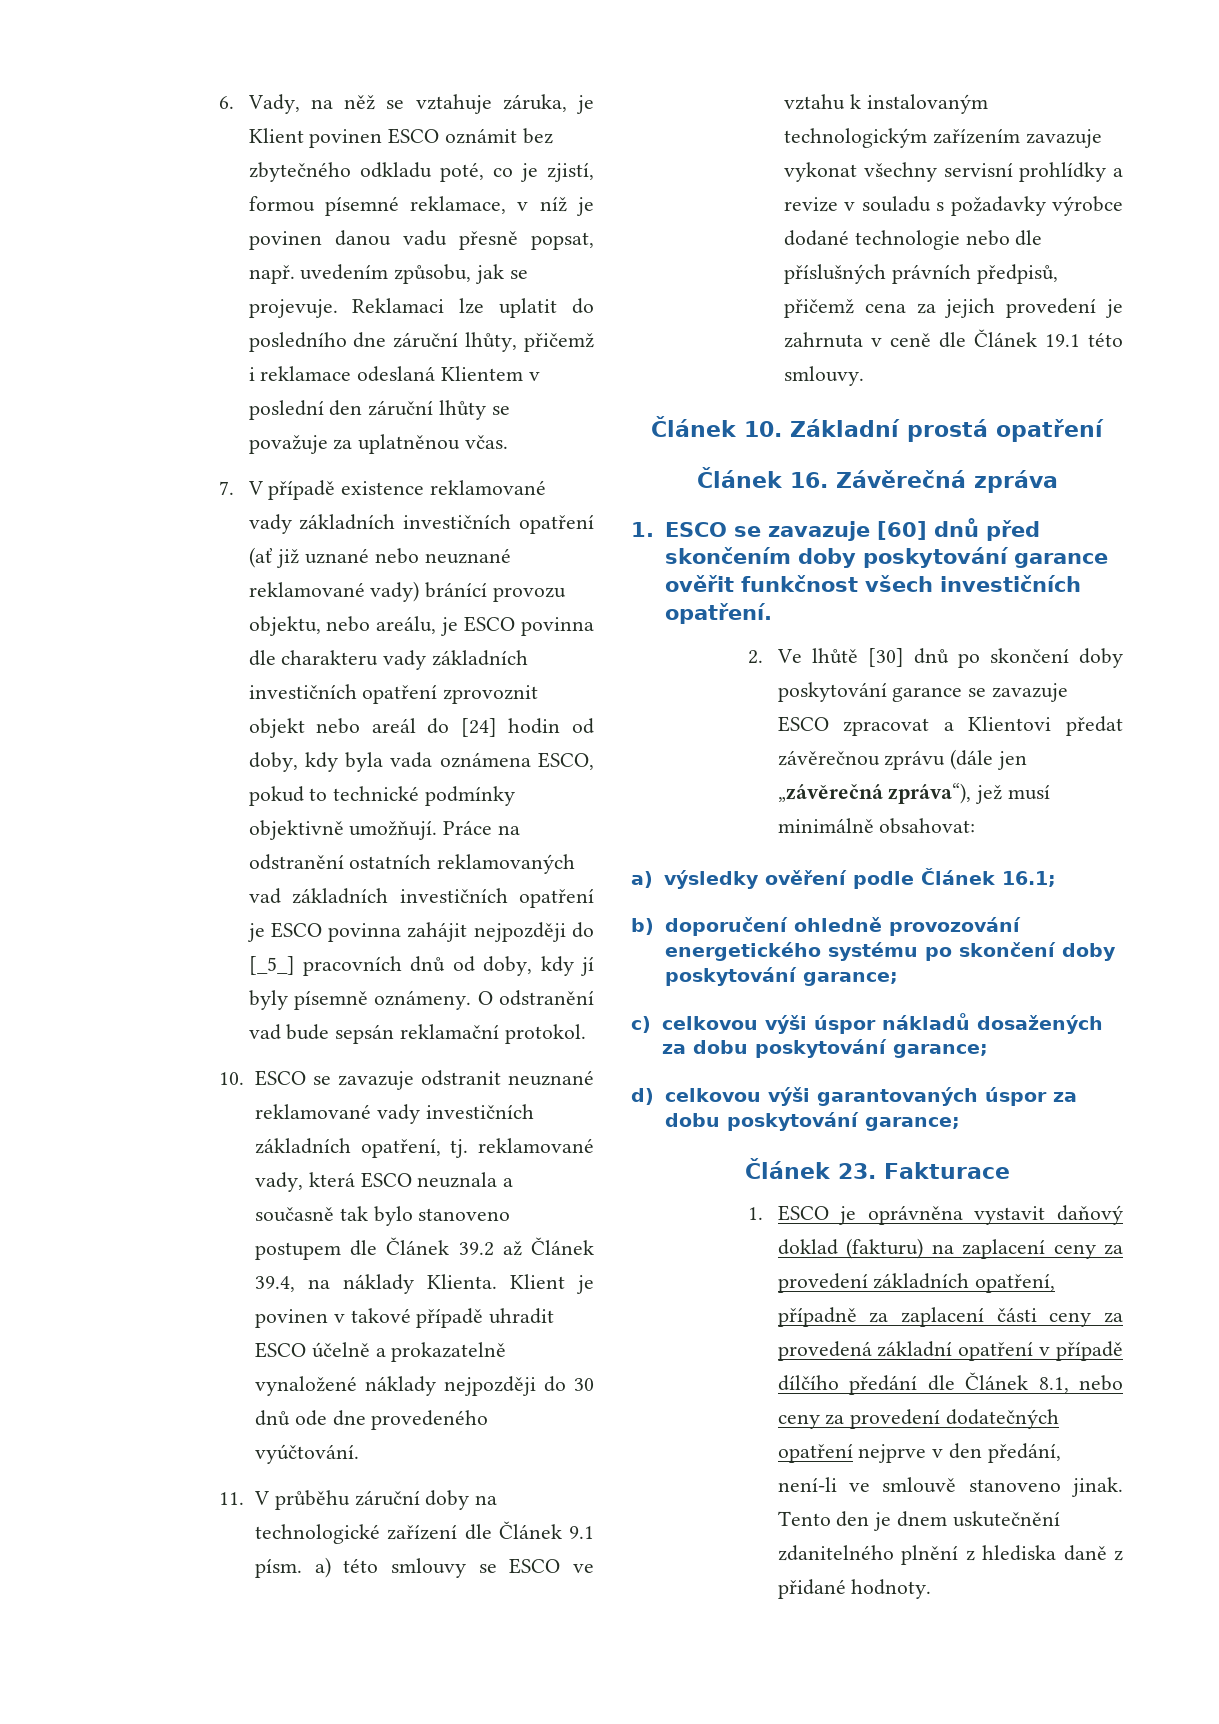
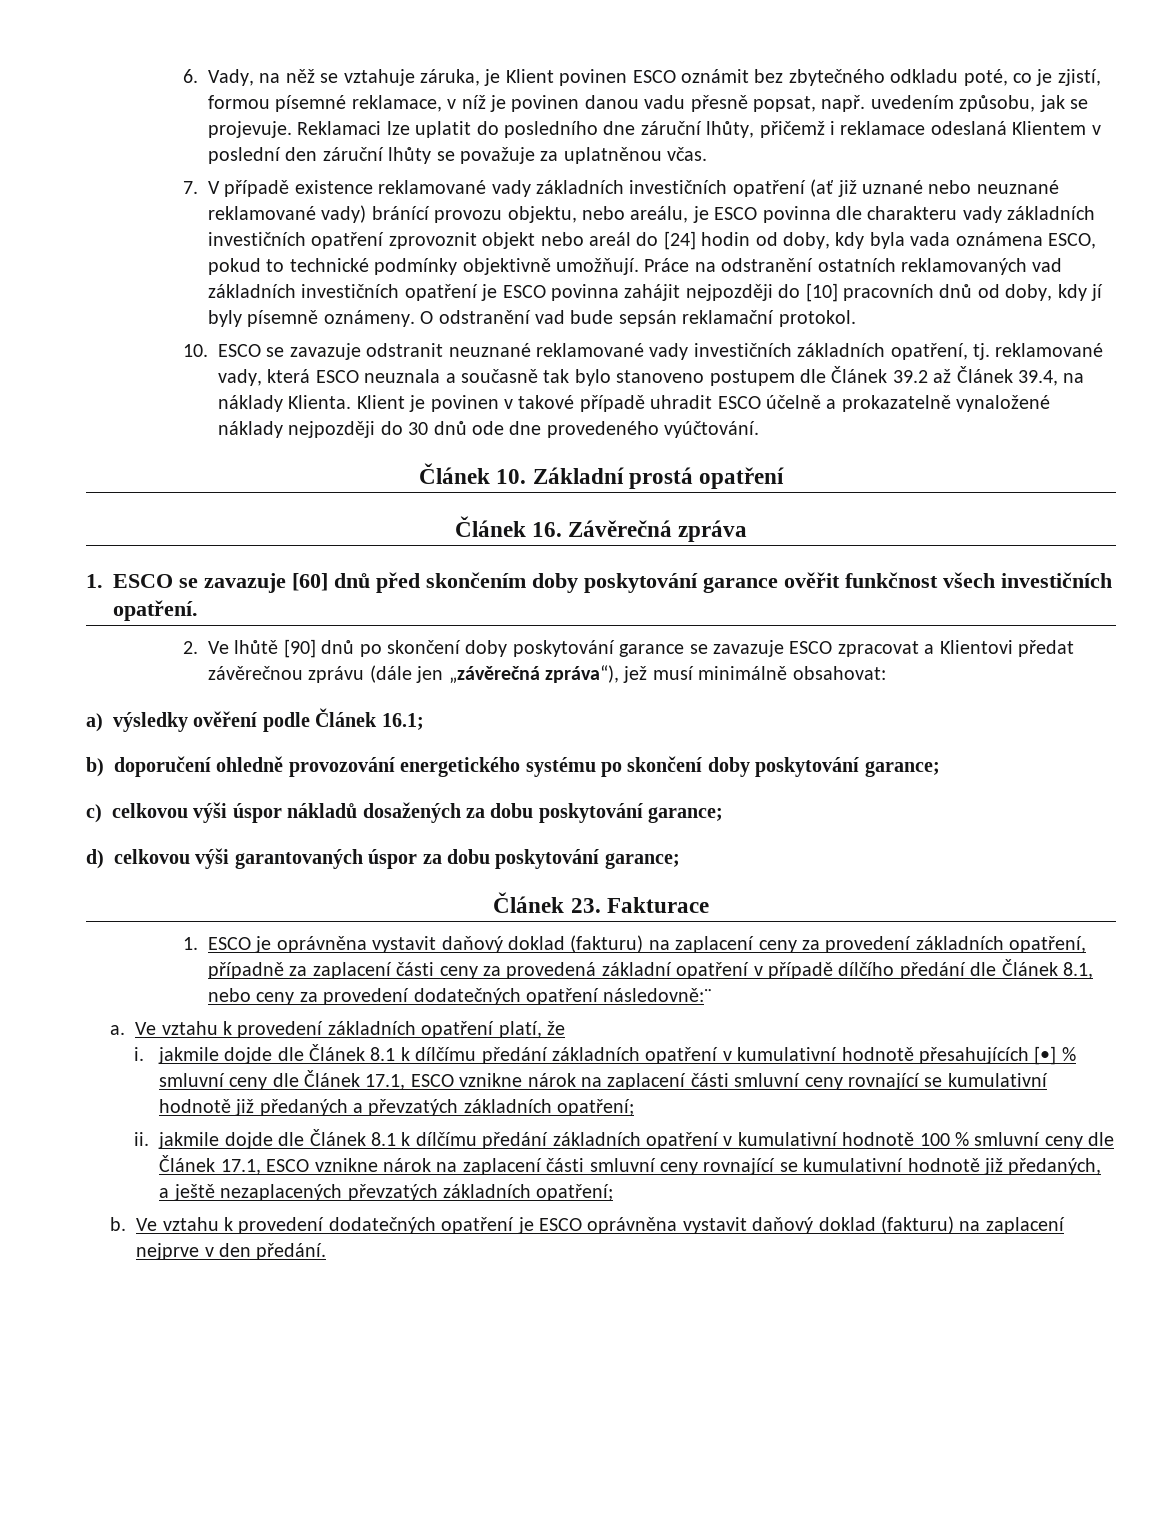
- Práce na odstranění ostatních reklamovaných vad základních investičních opatření je ESCO povinna zahájit nejpozději do [_5_] pracovních dnů od doby, kdy jí byly písemně oznámeny.
+ Práce na odstranění ostatních reklamovaných vad základních investičních opatření je ESCO povinna zahájit nejpozději do [10] pracovních dnů od doby, kdy jí byly písemně oznámeny.
- 11. V průběhu záruční doby na technologické zařízení dle Článek 9.1 písm. a) této smlouvy se ESCO ve vztahu k instalovaným technologickým zařízením zavazuje vykonat všechny servisní prohlídky a revize v souladu s požadavky výrobce dodané technologie nebo dle příslušných právních předpisů, přičemž cena za jejich provedení je zahrnuta v ceně dle Článek 19.1 této smlouvy.
- 2. Ve lhůtě [30] dnů po skončení doby poskytování garance se zavazuje ESCO zpracovat a Klientovi předat závěrečnou zprávu (dále jen „závěrečná zpráva“), jež musí minimálně obsahovat:
+ 2. Ve lhůtě [90] dnů po skončení doby poskytování garance se zavazuje ESCO zpracovat a Klientovi předat závěrečnou zprávu (dále jen „závěrečná zpráva“), jež musí minimálně obsahovat:
- 1. ESCO je oprávněna vystavit daňový doklad (fakturu) na zaplacení ceny za provedení základních opatření, případně za zaplacení části ceny za provedená základní opatření v případě dílčího předání dle Článek 8.1, nebo ceny za provedení dodatečných opatření nejprve v den předání, není-li ve smlouvě stanoveno jinak. Tento den je dnem uskutečnění zdanitelného plnění z hlediska daně z přidané hodnoty.
+ 1. ESCO je oprávněna vystavit daňový doklad (fakturu) na zaplacení ceny za provedení základních opatření, případně za zaplacení části ceny za provedená základní opatření v případě dílčího předání dle Článek 8.1, nebo ceny za provedení dodatečných opatření následovně:¨
+ a. Ve vztahu k provedení základních opatření platí, že
+ i. jakmile dojde dle Článek 8.1 k dílčímu předání základních opatření v kumulativní hodnotě přesahujících [•] % smluvní ceny dle Článek 17.1, ESCO vznikne nárok na zaplacení části smluvní ceny rovnající se kumulativní hodnotě již předaných a převzatých základních opatření;
+ ii. jakmile dojde dle Článek 8.1 k dílčímu předání základních opatření v kumulativní hodnotě 100 % smluvní ceny dle Článek 17.1, ESCO vznikne nárok na zaplacení části smluvní ceny rovnající se kumulativní hodnotě již předaných, a ještě nezaplacených převzatých základních opatření;
+ b. Ve vztahu k provedení dodatečných opatření je ESCO oprávněna vystavit daňový doklad (fakturu) na zaplacení nejprve v den předání.

